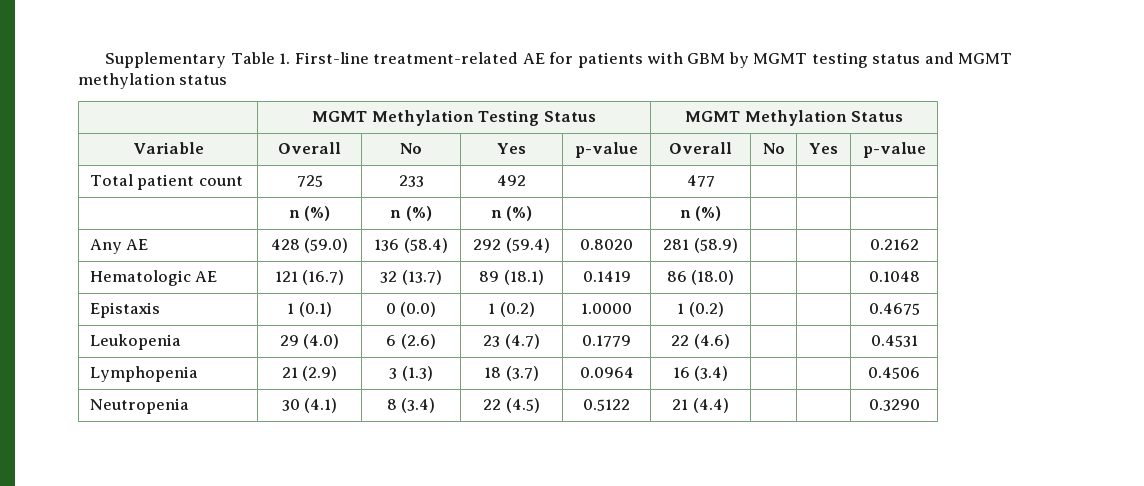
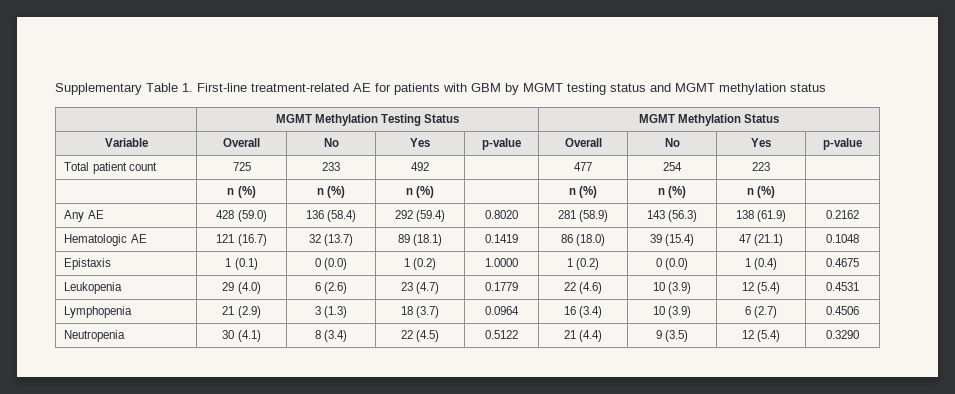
- Total patient count | 725 | 233 | 492 | | 477 | | |
+ Total patient count | 725 | 233 | 492 | | 477 | 254 | 223 |
- | n (%) | n (%) | n (%) | | n (%) | | |
+ | n (%) | n (%) | n (%) | | n (%) | n (%) | n (%) |
- Any AE | 428 (59.0) | 136 (58.4) | 292 (59.4) | 0.8020 | 281 (58.9) | | | 0.2162
+ Any AE | 428 (59.0) | 136 (58.4) | 292 (59.4) | 0.8020 | 281 (58.9) | 143 (56.3) | 138 (61.9) | 0.2162
- Hematologic AE | 121 (16.7) | 32 (13.7) | 89 (18.1) | 0.1419 | 86 (18.0) | | | 0.1048
+ Hematologic AE | 121 (16.7) | 32 (13.7) | 89 (18.1) | 0.1419 | 86 (18.0) | 39 (15.4) | 47 (21.1) | 0.1048
- Epistaxis | 1 (0.1) | 0 (0.0) | 1 (0.2) | 1.0000 | 1 (0.2) | | | 0.4675
+ Epistaxis | 1 (0.1) | 0 (0.0) | 1 (0.2) | 1.0000 | 1 (0.2) | 0 (0.0) | 1 (0.4) | 0.4675
- Leukopenia | 29 (4.0) | 6 (2.6) | 23 (4.7) | 0.1779 | 22 (4.6) | | | 0.4531
+ Leukopenia | 29 (4.0) | 6 (2.6) | 23 (4.7) | 0.1779 | 22 (4.6) | 10 (3.9) | 12 (5.4) | 0.4531
- Lymphopenia | 21 (2.9) | 3 (1.3) | 18 (3.7) | 0.0964 | 16 (3.4) | | | 0.4506
+ Lymphopenia | 21 (2.9) | 3 (1.3) | 18 (3.7) | 0.0964 | 16 (3.4) | 10 (3.9) | 6 (2.7) | 0.4506
- Neutropenia | 30 (4.1) | 8 (3.4) | 22 (4.5) | 0.5122 | 21 (4.4) | | | 0.3290
+ Neutropenia | 30 (4.1) | 8 (3.4) | 22 (4.5) | 0.5122 | 21 (4.4) | 9 (3.5) | 12 (5.4) | 0.3290

